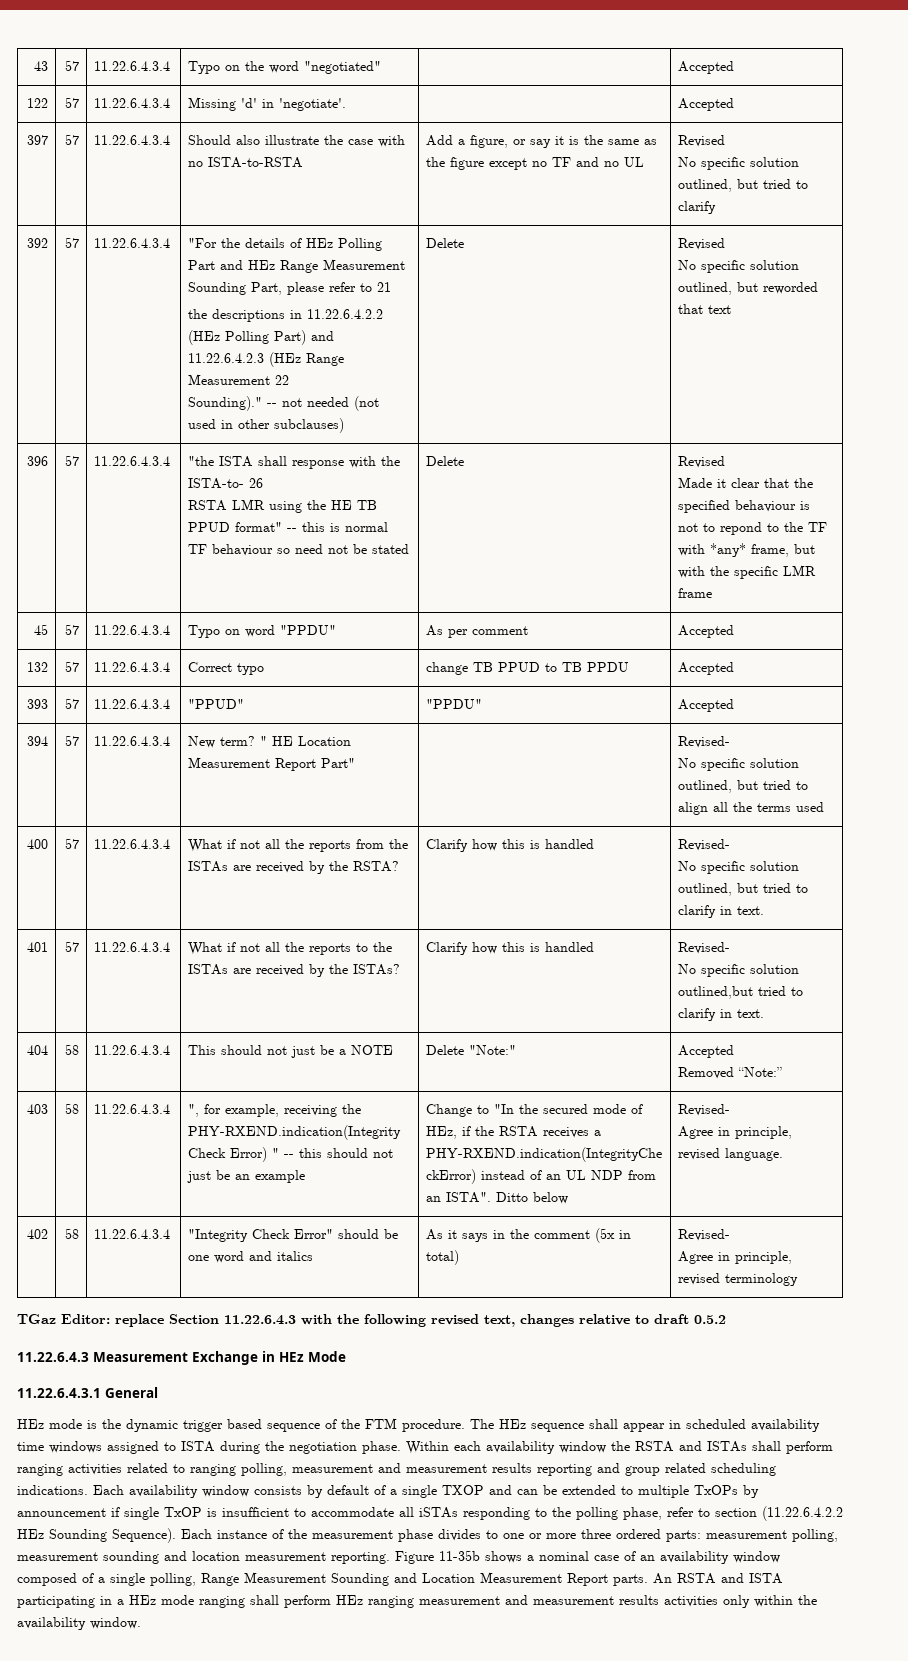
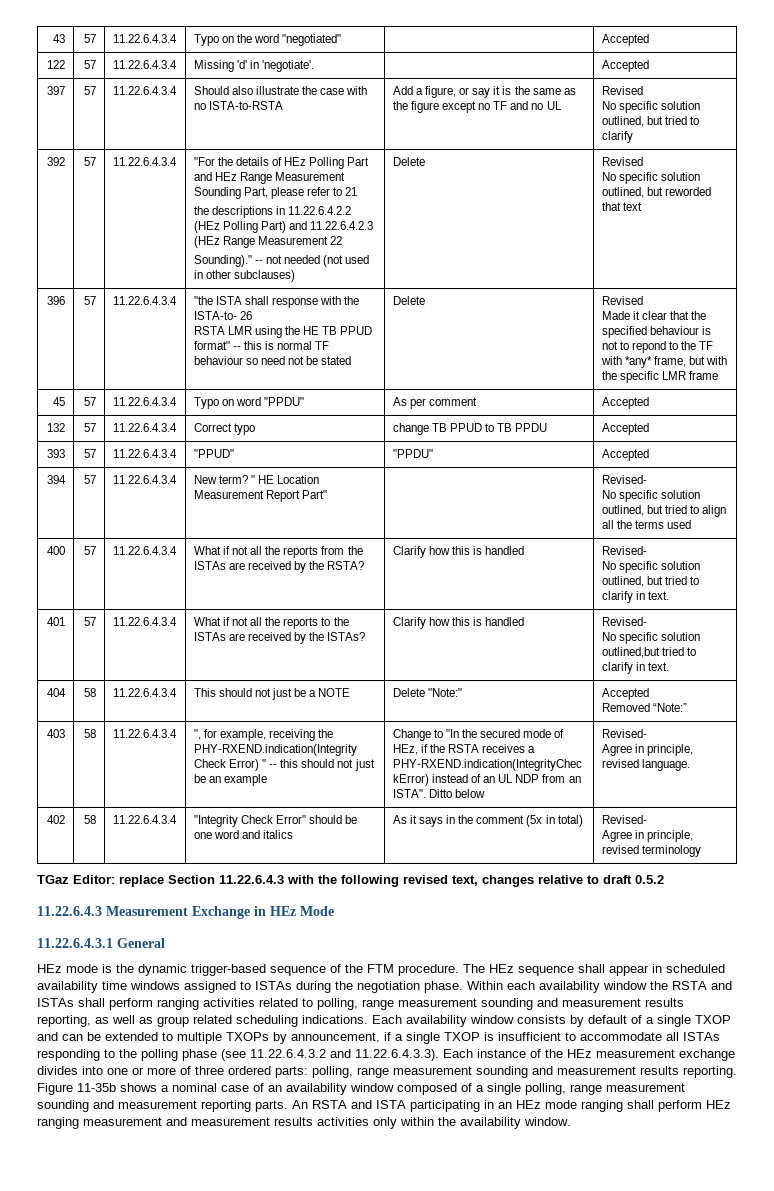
- HEz mode is the dynamic trigger based sequence of the FTM procedure.
+ HEz mode is the dynamic trigger-based sequence of the FTM procedure.
- The HEz sequence shall appear in scheduled availability time windows assigned to ISTA during the negotiation phase.
+ The HEz sequence shall appear in scheduled availability time windows assigned to ISTAs during the negotiation phase.
- Within each availability window the RSTA and ISTAs shall perform ranging activities related to ranging polling, measurement and measurement results reporting and group related scheduling indications.
+ Within each availability window the RSTA and ISTAs shall perform ranging activities related to polling, range measurement sounding and measurement results reporting, as well as group related scheduling indications.
- Each availability window consists by default of a single TXOP and can be extended to multiple TxOPs by announcement if single TxOP is insufficient to accommodate all iSTAs responding to the polling phase, refer to section (11.22.6.4.2.2 HEz Sounding Sequence). Each instance of the measurement phase divides to one or more three ordered parts: measurement polling, measurement sounding and location measurement reporting.
+ Each availability window consists by default of a single TXOP and can be extended to multiple TXOPs by announcement, if a single TXOP is insufficient to accommodate all ISTAs responding to the polling phase (see 11.22.6.4.3.2 and 11.22.6.4.3.3). Each instance of the HEz measurement exchange divides into one or more of three ordered parts: polling, range measurement sounding and measurement results reporting.
- Figure 11-35b shows a nominal case of an availability window composed of a single polling, Range Measurement Sounding and Location Measurement Report parts.
+ Figure 11-35b shows a nominal case of an availability window composed of a single polling, range measurement sounding and measurement reporting parts.
- An RSTA and ISTA participating in a HEz mode ranging shall perform HEz ranging measurement and measurement results activities only within the availability window.
+ An RSTA and ISTA participating in an HEz mode ranging shall perform HEz ranging measurement and measurement results activities only within the availability window.

